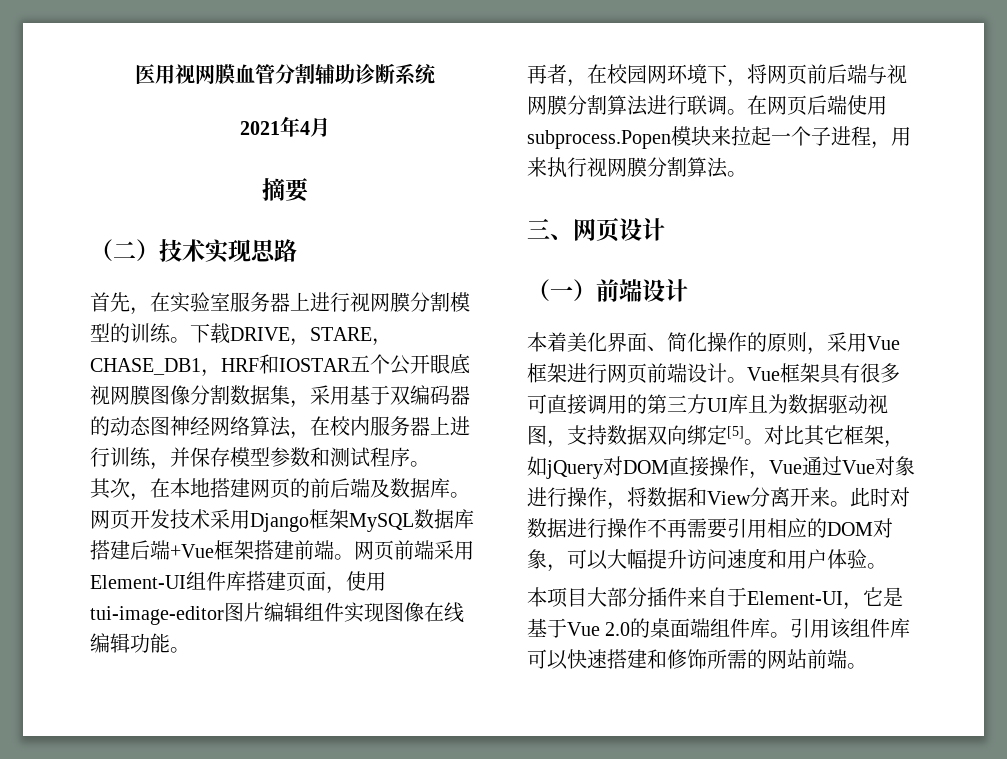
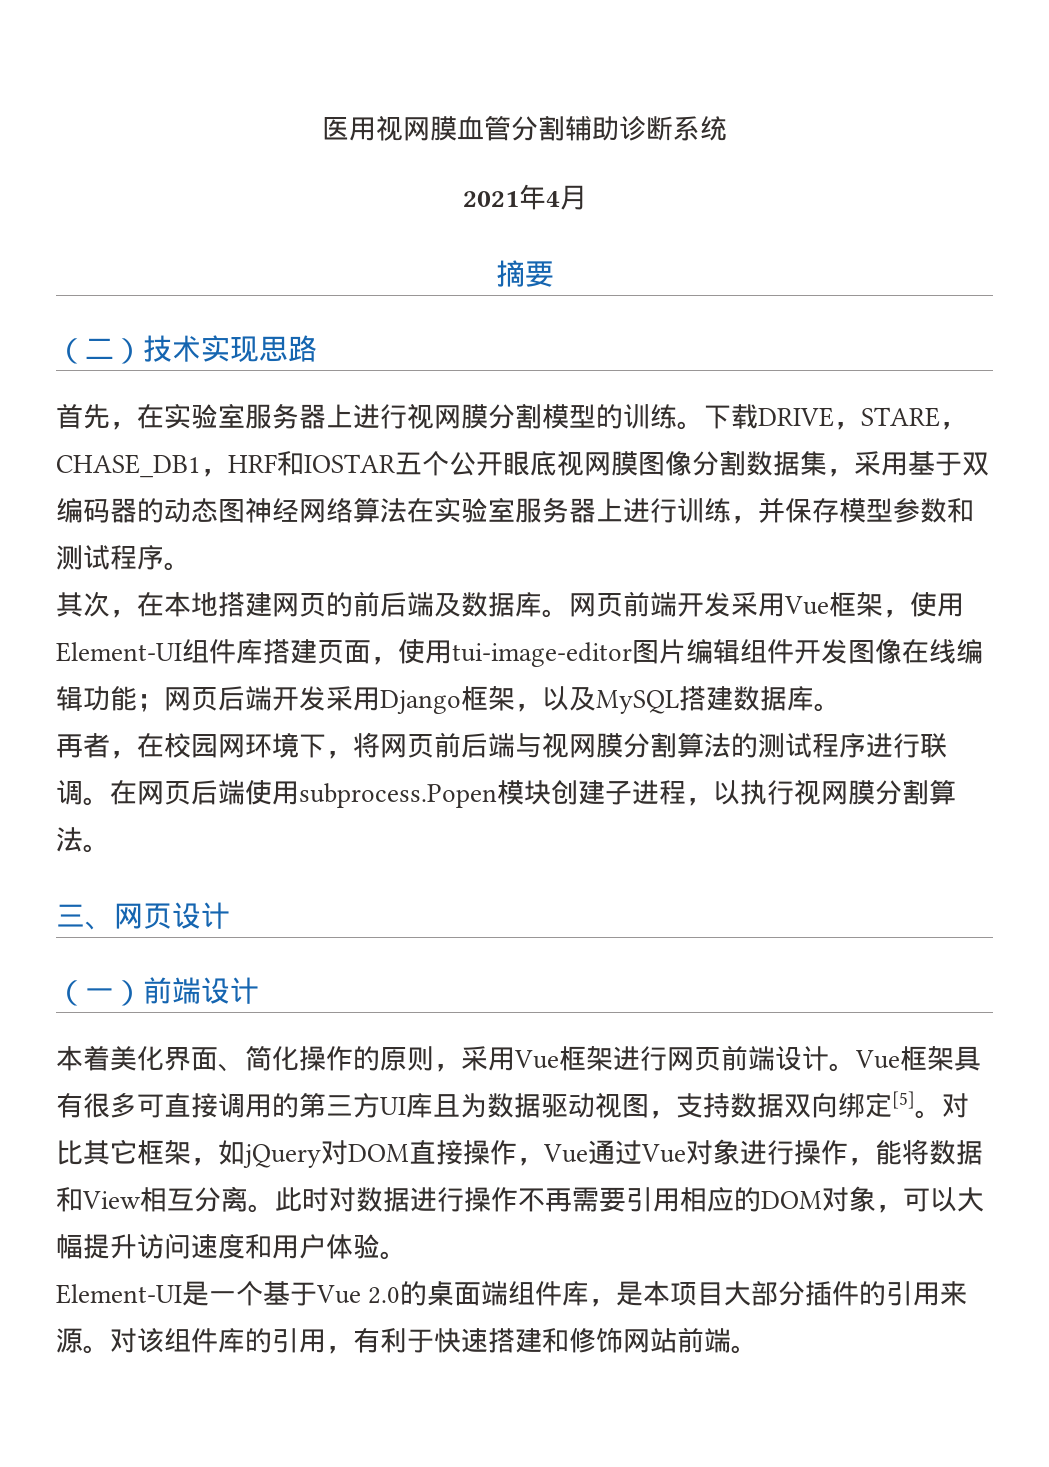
- 下载DRIVE，STARE，CHASE_DB1，HRF和IOSTAR五个公开眼底视网膜图像分割数据集，采用基于双编码器的动态图神经网络算法，在校内服务器上进行训练，并保存模型参数和测试程序。
+ 下载DRIVE，STARE，CHASE_DB1，HRF和IOSTAR五个公开眼底视网膜图像分割数据集，采用基于双编码器的动态图神经网络算法在实验室服务器上进行训练，并保存模型参数和测试程序。
- 网页开发技术采用Django框架MySQL数据库搭建后端+Vue框架搭建前端。网页前端采用Element-UI组件库搭建页面，使用tui-image-editor图片编辑组件实现图像在线编辑功能。
+ 网页前端开发采用Vue框架，使用Element-UI组件库搭建页面，使用tui-image-editor图片编辑组件开发图像在线编辑功能；网页后端开发采用Django框架，以及MySQL搭建数据库。
- 再者，在校园网环境下，将网页前后端与视网膜分割算法进行联调。
+ 再者，在校园网环境下，将网页前后端与视网膜分割算法的测试程序进行联调。
- 在网页后端使用subprocess.Popen模块来拉起一个子进程，用来执行视网膜分割算法。
+ 在网页后端使用subprocess.Popen模块创建子进程，以执行视网膜分割算法。
- 对比其它框架，如jQuery对DOM直接操作，Vue通过Vue对象进行操作，将数据和View分离开来。
+ 对比其它框架，如jQuery对DOM直接操作，Vue通过Vue对象进行操作，能将数据和View相互分离。
- 本项目大部分插件来自于Element-UI，它是基于Vue 2.0的桌面端组件库。引用该组件库可以快速搭建和修饰所需的网站前端。
+ Element-UI是一个基于Vue 2.0的桌面端组件库，是本项目大部分插件的引用来源。对该组件库的引用，有利于快速搭建和修饰网站前端。

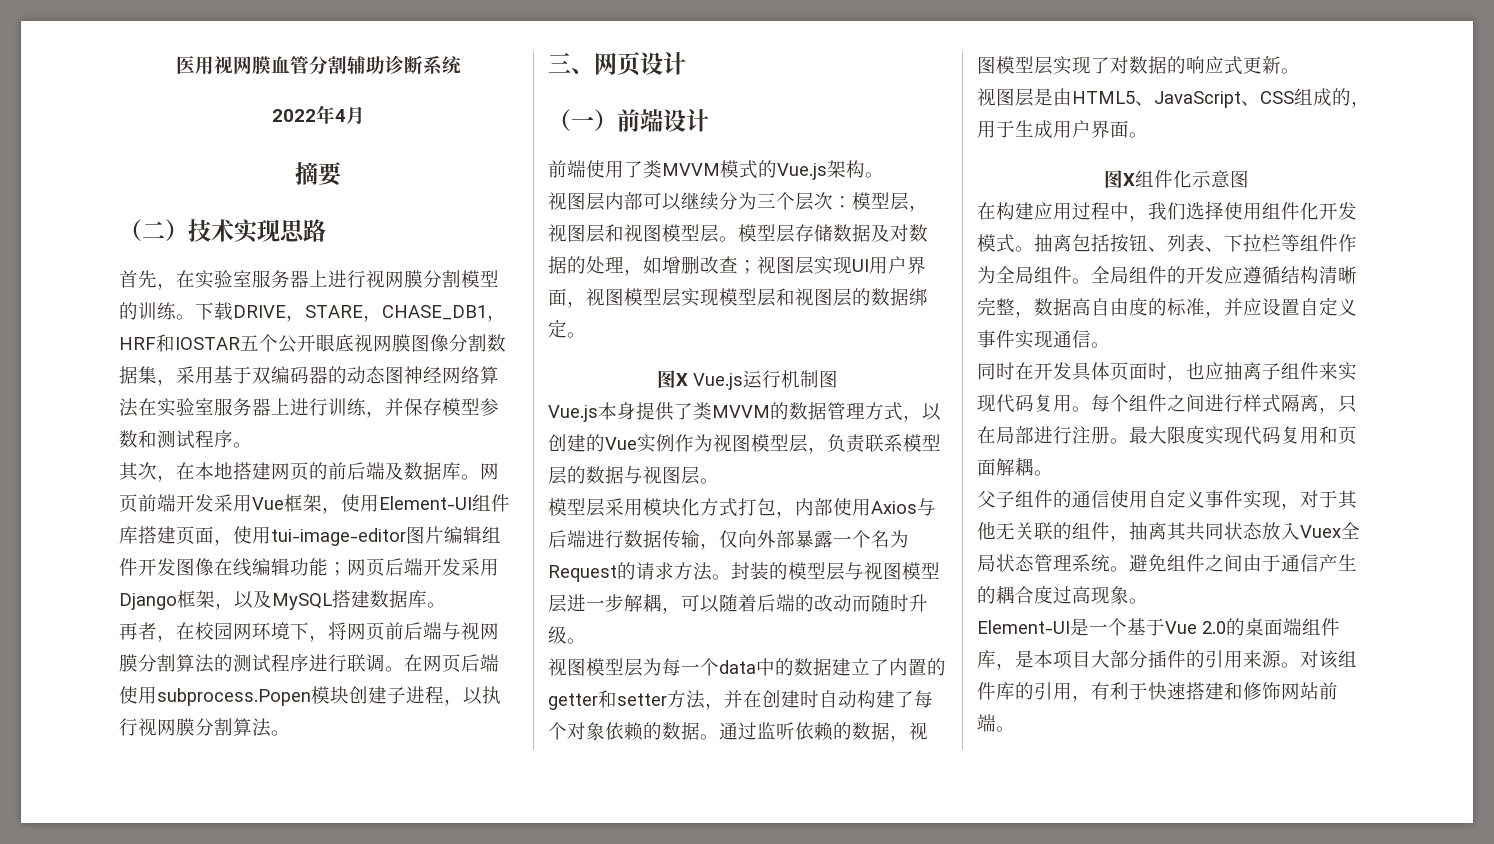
- 2021年4月
+ 2022年4月
- 本着美化界面、简化操作的原则，采用Vue框架进行网页前端设计。Vue框架具有很多可直接调用的第三方UI库且为数据驱动视图，支持数据双向绑定[5]。对比其它框架，如jQuery对DOM直接操作，Vue通过Vue对象进行操作，能将数据和View相互分离。此时对数据进行操作不再需要引用相应的DOM对象，可以大幅提升访问速度和用户体验。
+ 前端使用了类MVVM模式的Vue.js架构。
+ 视图层内部可以继续分为三个层次：模型层，视图层和视图模型层。模型层存储数据及对数据的处理，如增删改查；视图层实现UI用户界面，视图模型层实现模型层和视图层的数据绑定。
+ 图X Vue.js运行机制图
+ Vue.js本身提供了类MVVM的数据管理方式，以创建的Vue实例作为视图模型层，负责联系模型层的数据与视图层。
+ 模型层采用模块化方式打包，内部使用Axios与后端进行数据传输，仅向外部暴露一个名为Request的请求方法。封装的模型层与视图模型层进一步解耦，可以随着后端的改动而随时升级。
+ 视图模型层为每一个data中的数据建立了内置的getter和setter方法，并在创建时自动构建了每个对象依赖的数据。通过监听依赖的数据，视图模型层实现了对数据的响应式更新。
+ 视图层是由HTML5、JavaScript、CSS组成的，用于生成用户界面。
+ 图X组件化示意图
+ 在构建应用过程中，我们选择使用组件化开发模式。抽离包括按钮、列表、下拉栏等组件作为全局组件。全局组件的开发应遵循结构清晰完整，数据高自由度的标准，并应设置自定义事件实现通信。
+ 同时在开发具体页面时，也应抽离子组件来实现代码复用。每个组件之间进行样式隔离，只在局部进行注册。最大限度实现代码复用和页面解耦。
+ 父子组件的通信使用自定义事件实现，对于其他无关联的组件，抽离其共同状态放入Vuex全局状态管理系统。避免组件之间由于通信产生的耦合度过高现象。

